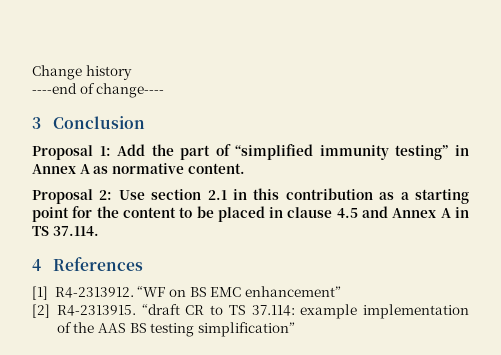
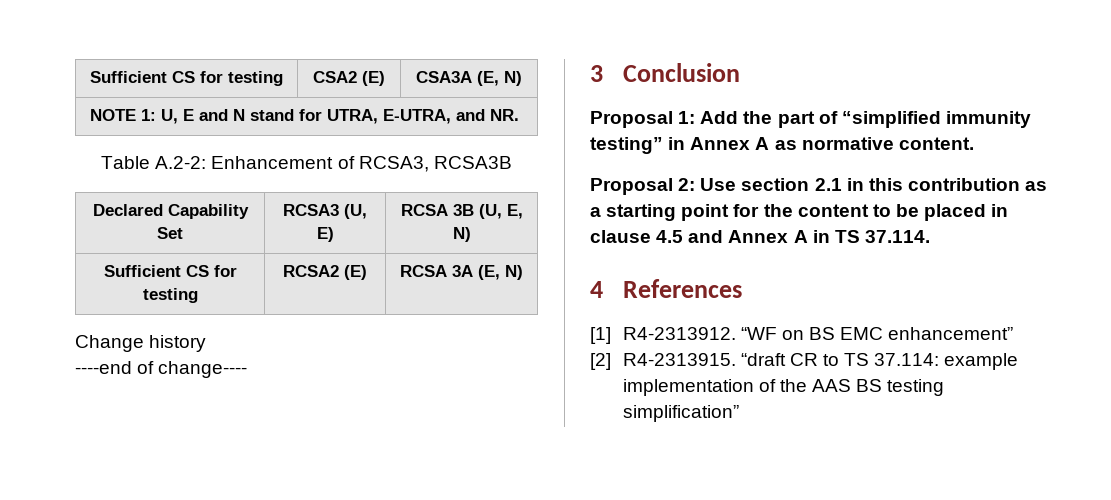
+ Sufficient CS for testing | CSA2 (E) | CSA3A (E, N)
+ NOTE 1: U, E and N stand for UTRA, E-UTRA, and NR.
+ Table A.2-2: Enhancement of RCSA3, RCSA3B
+ Declared Capability Set | RCSA3 (U, E) | RCSA 3B (U, E, N)
+ Sufficient CS for testing | RCSA2 (E) | RCSA 3A (E, N)

